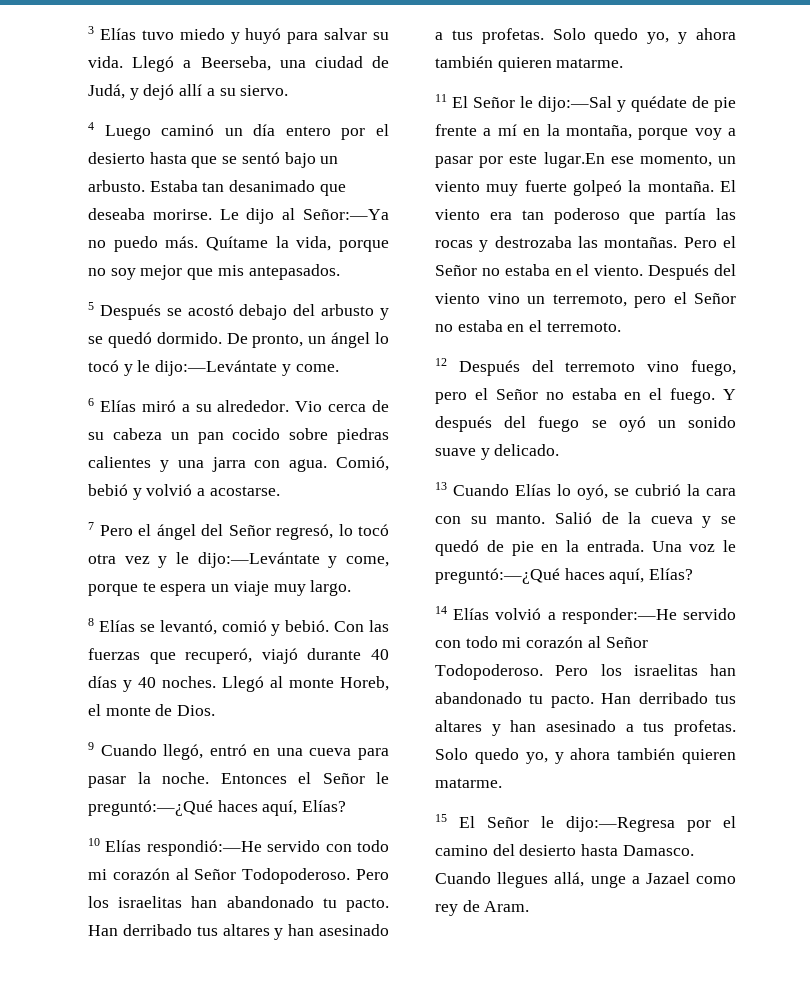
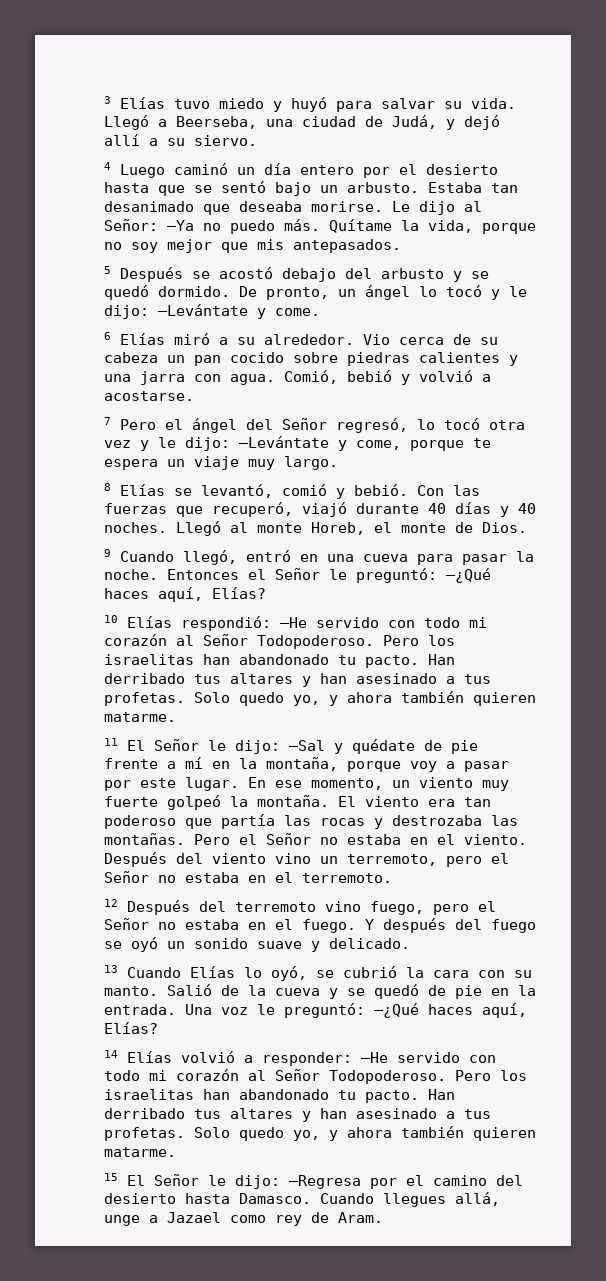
- Le dijo al Señor:—Ya no puedo más.
+ Le dijo al Señor: —Ya no puedo más.
- De pronto, un ángel lo tocó y le dijo:—Levántate y come.
+ De pronto, un ángel lo tocó y le dijo: —Levántate y come.
- 7 Pero el ángel del Señor regresó, lo tocó otra vez y le dijo:—Levántate y come, porque te espera un viaje muy largo.
+ 7 Pero el ángel del Señor regresó, lo tocó otra vez y le dijo: —Levántate y come, porque te espera un viaje muy largo.
- Entonces el Señor le preguntó:—¿Qué haces aquí, Elías?
+ Entonces el Señor le preguntó: —¿Qué haces aquí, Elías?
- 10 Elías respondió:—He servido con todo mi corazón al Señor Todopoderoso.
+ 10 Elías respondió: —He servido con todo mi corazón al Señor Todopoderoso.
- 11 El Señor le dijo:—Sal y quédate de pie frente a mí en la montaña, porque voy a pasar por este lugar.En ese momento, un viento muy fuerte golpeó la montaña.
+ 11 El Señor le dijo: —Sal y quédate de pie frente a mí en la montaña, porque voy a pasar por este lugar. En ese momento, un viento muy fuerte golpeó la montaña.
- Una voz le preguntó:—¿Qué haces aquí, Elías?
+ Una voz le preguntó: —¿Qué haces aquí, Elías?
- 14 Elías volvió a responder:—He servido con todo mi corazón al Señor Todopoderoso.
+ 14 Elías volvió a responder: —He servido con todo mi corazón al Señor Todopoderoso.
- 15 El Señor le dijo:—Regresa por el camino del desierto hasta Damasco.
+ 15 El Señor le dijo: —Regresa por el camino del desierto hasta Damasco.

